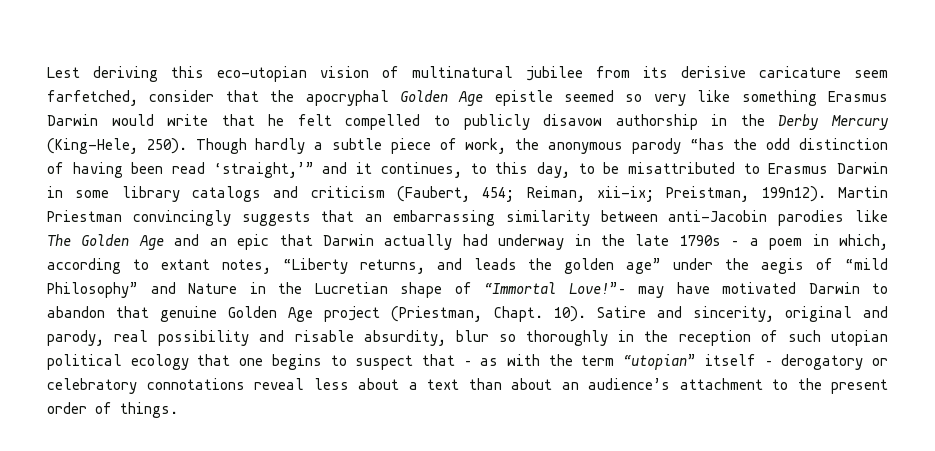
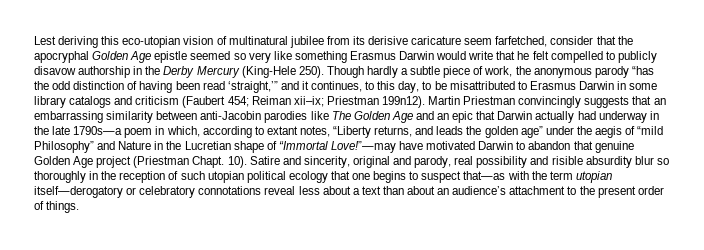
- Lest deriving this eco-utopian vision of multinatural jubilee from its derisive caricature seem farfetched, consider that the apocryphal Golden Age epistle seemed so very like something Erasmus Darwin would write that he felt compelled to publicly disavow authorship in the Derby Mercury (King-Hele, 250).
+ Lest deriving this eco-utopian vision of multinatural jubilee from its derisive caricature seem farfetched, consider that the apocryphal Golden Age epistle seemed so very like something Erasmus Darwin would write that he felt compelled to publicly disavow authorship in the Derby Mercury (King-Hele 250).
- Though hardly a subtle piece of work, the anonymous parody “has the odd distinction of having been read ‘straight,’” and it continues, to this day, to be misattributed to Erasmus Darwin in some library catalogs and criticism (Faubert, 454; Reiman, xii-ix; Preistman, 199n12).
+ Though hardly a subtle piece of work, the anonymous parody “has the odd distinction of having been read ‘straight,’” and it continues, to this day, to be misattributed to Erasmus Darwin in some library catalogs and criticism (Faubert 454; Reiman xii–ix; Priestman 199n12).
- Martin Priestman convincingly suggests that an embarrassing similarity between anti-Jacobin parodies like The Golden Age and an epic that Darwin actually had underway in the late 1790s – a poem in which, according to extant notes, “Liberty returns, and leads the golden age” under the aegis of “mild Philosophy” and Nature in the Lucretian shape of “Immortal Love!”– may have motivated Darwin to abandon that genuine Golden Age project (Priestman, Chapt.
+ Martin Priestman convincingly suggests that an embarrassing similarity between anti-Jacobin parodies like The Golden Age and an epic that Darwin actually had underway in the late 1790s—a poem in which, according to extant notes, “Liberty returns, and leads the golden age” under the aegis of “mild Philosophy” and Nature in the Lucretian shape of “Immortal Love!”—may have motivated Darwin to abandon that genuine Golden Age project (Priestman Chapt.
- Satire and sincerity, original and parody, real possibility and risable absurdity, blur so thoroughly in the reception of such utopian political ecology that one begins to suspect that – as with the term “utopian” itself – derogatory or celebratory connotations reveal less about a text than about an audience’s attachment to the present order of things.
+ Satire and sincerity, original and parody, real possibility and risible absurdity blur so thoroughly in the reception of such utopian political ecology that one begins to suspect that—as with the term utopian itself—derogatory or celebratory connotations reveal less about a text than about an audience’s attachment to the present order of things.

